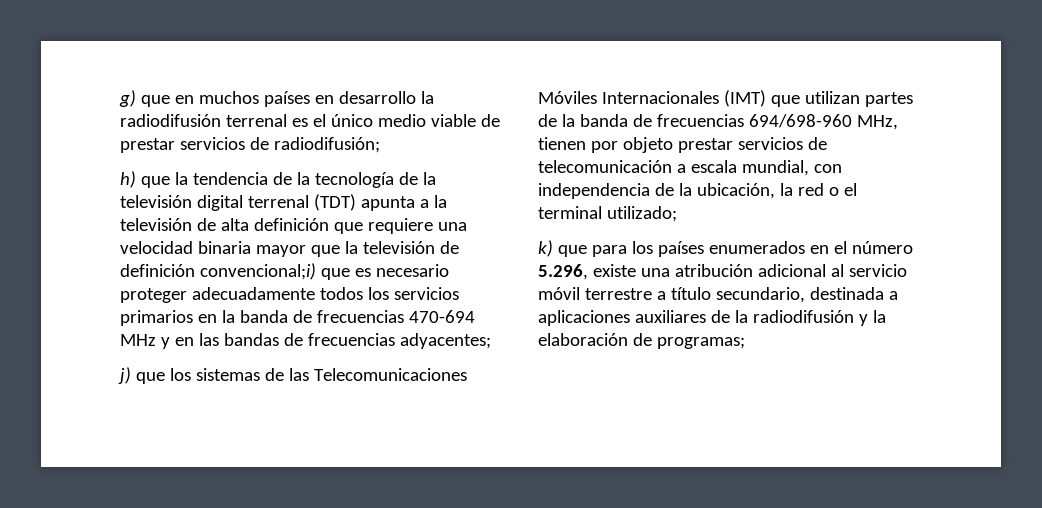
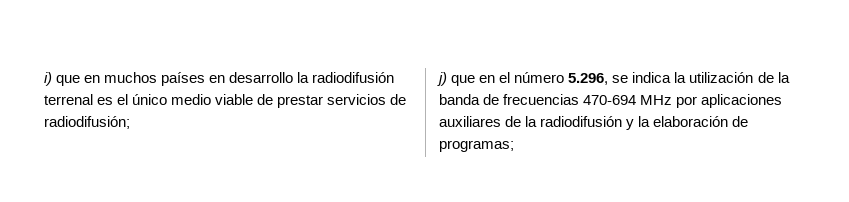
- g) que en muchos países en desarrollo la radiodifusión terrenal es el único medio viable de prestar servicios de radiodifusión;
+ i) que en muchos países en desarrollo la radiodifusión terrenal es el único medio viable de prestar servicios de radiodifusión;
- h) que la tendencia de la tecnología de la televisión digital terrenal (TDT) apunta a la televisión de alta definición que requiere una velocidad binaria mayor que la televisión de definición convencional;i) que es necesario proteger adecuadamente todos los servicios primarios en la banda de frecuencias 470-694 MHz y en las bandas de frecuencias adyacentes;
- j) que los sistemas de las Telecomunicaciones Móviles Internacionales (IMT) que utilizan partes de la banda de frecuencias 694/698-960 MHz, tienen por objeto prestar servicios de telecomunicación a escala mundial, con independencia de la ubicación, la red o el terminal utilizado;
- k) que para los países enumerados en el número 5.296, existe una atribución adicional al servicio móvil terrestre a título secundario, destinada a aplicaciones auxiliares de la radiodifusión y la elaboración de programas;
+ j) que en el número 5.296, se indica la utilización de la banda de frecuencias 470-694 MHz por aplicaciones auxiliares de la radiodifusión y la elaboración de programas;

